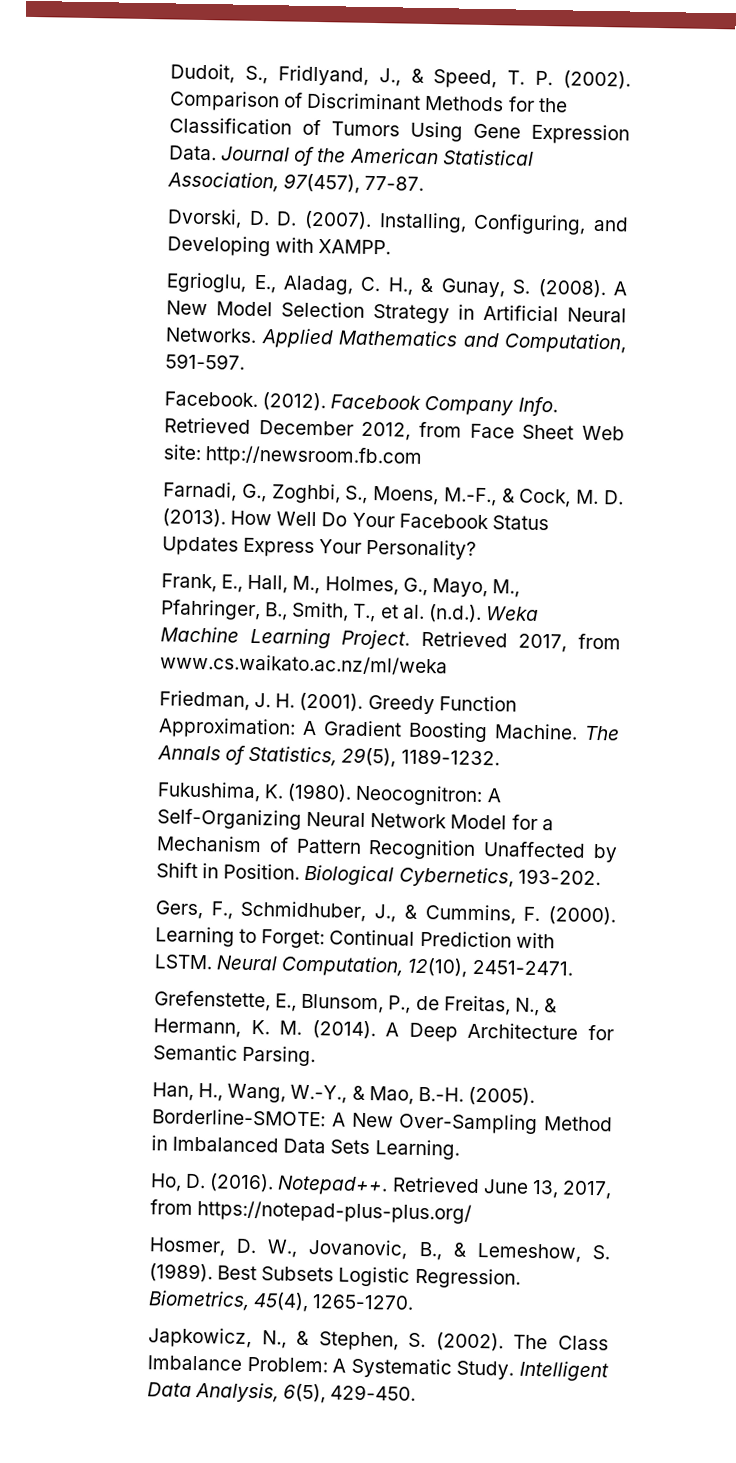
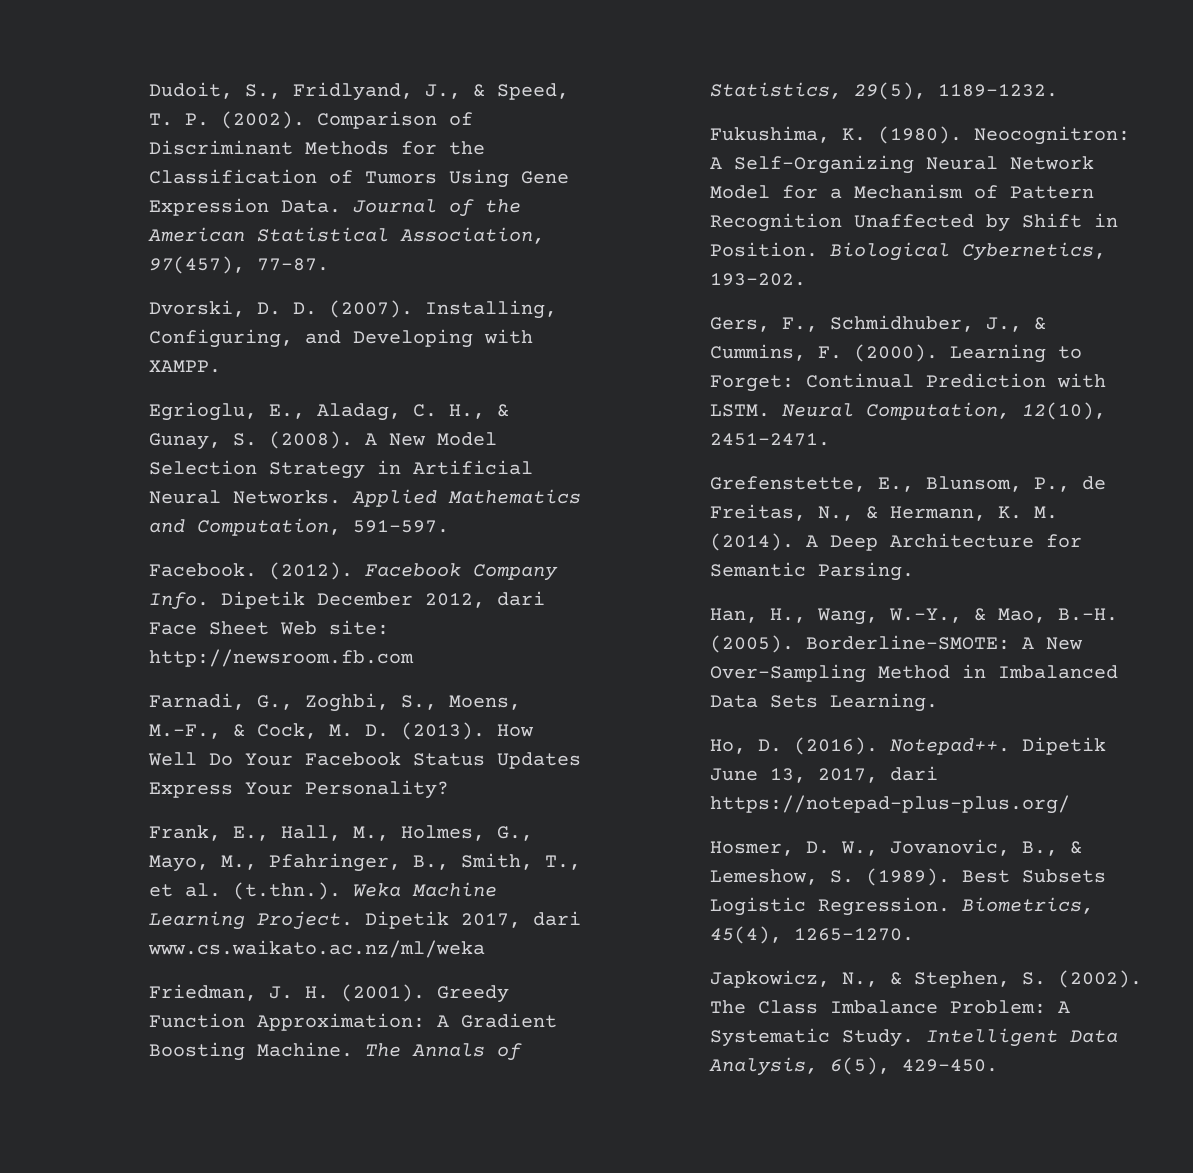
- Retrieved December 2012, from Face Sheet Web site: http://newsroom.fb.com
+ Dipetik December 2012, dari Face Sheet Web site: http://newsroom.fb.com
- Frank, E., Hall, M., Holmes, G., Mayo, M., Pfahringer, B., Smith, T., et al. (n.d.). Weka Machine Learning Project.
+ Frank, E., Hall, M., Holmes, G., Mayo, M., Pfahringer, B., Smith, T., et al. (t.thn.). Weka Machine Learning Project.
- Retrieved 2017, from www.cs.waikato.ac.nz/ml/weka
+ Dipetik 2017, dari www.cs.waikato.ac.nz/ml/weka
- Retrieved June 13, 2017, from https://notepad-plus-plus.org/
+ Dipetik June 13, 2017, dari https://notepad-plus-plus.org/

